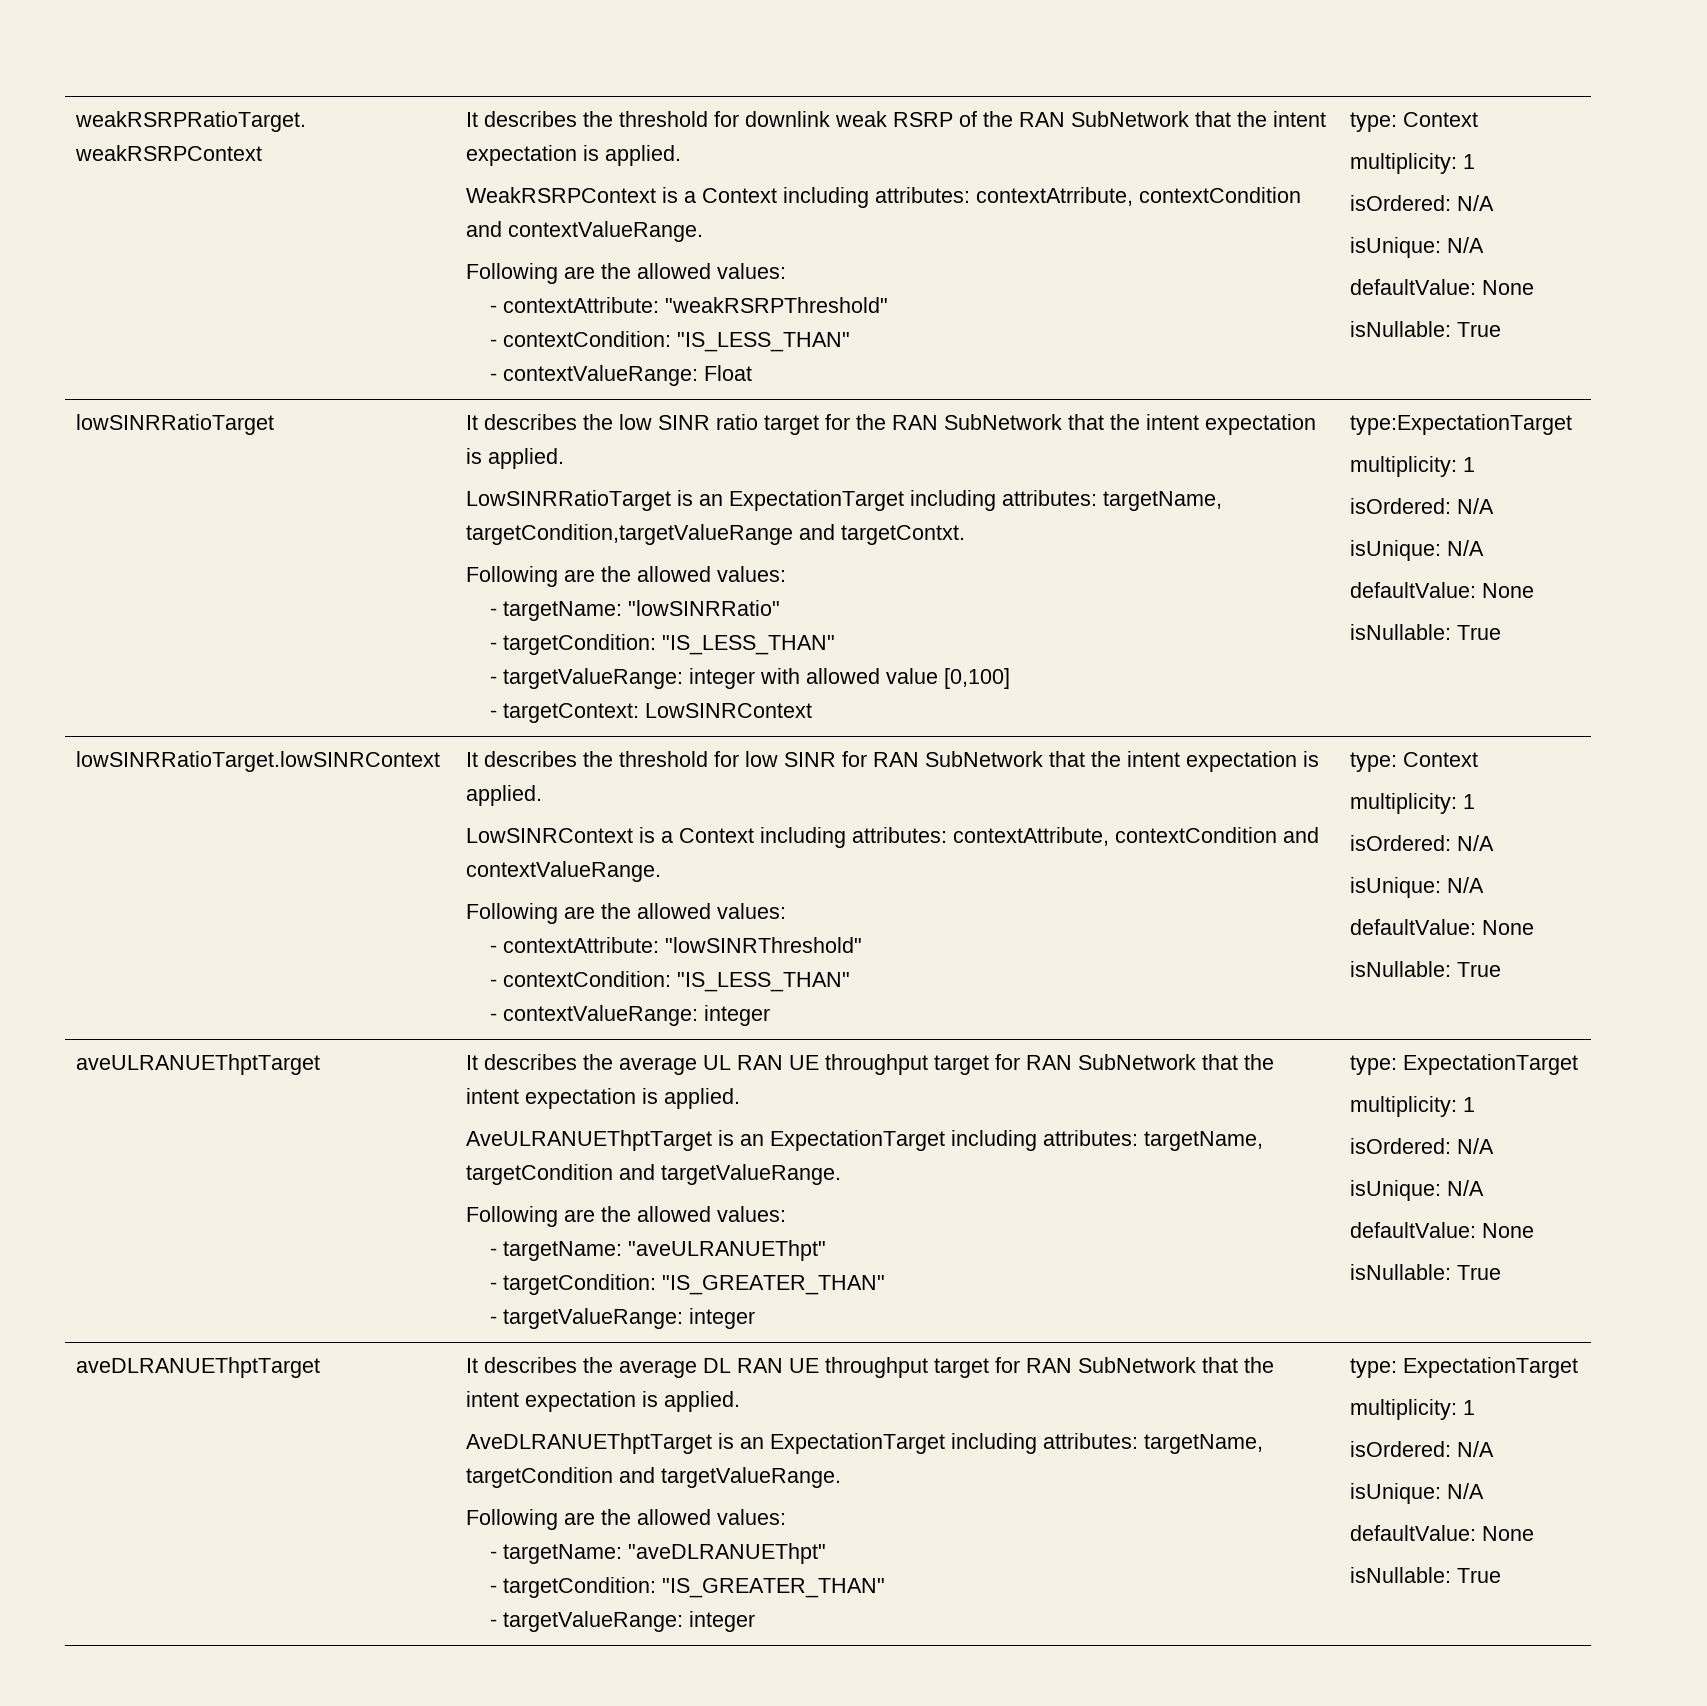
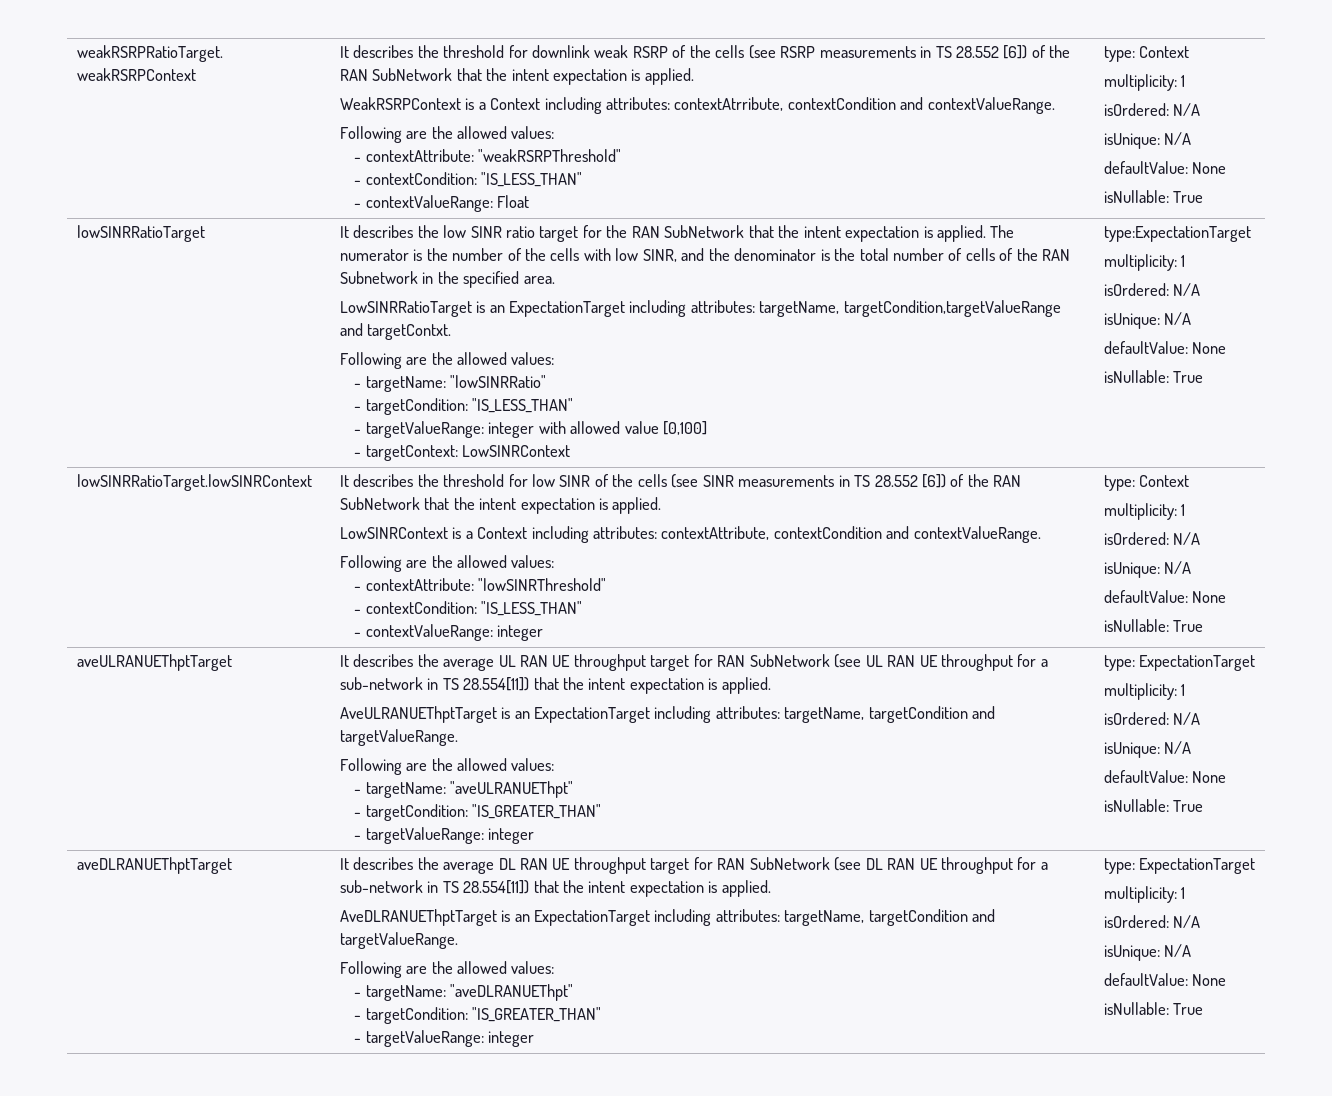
- It describes the threshold for downlink weak RSRP of the RAN SubNetwork that the intent expectation is applied.
+ It describes the threshold for downlink weak RSRP of the cells (see RSRP measurements in TS 28.552 [6]) of the RAN SubNetwork that the intent expectation is applied.
+ The numerator is the number of the cells with low SINR, and the denominator is the total number of cells of the RAN Subnetwork in the specified area.
- It describes the threshold for low SINR for RAN SubNetwork that the intent expectation is applied.
+ It describes the threshold for low SINR of the cells (see SINR measurements in TS 28.552 [6]) of the RAN SubNetwork that the intent expectation is applied.
- It describes the average UL RAN UE throughput target for RAN SubNetwork that the intent expectation is applied.
+ It describes the average UL RAN UE throughput target for RAN SubNetwork (see UL RAN UE throughput for a sub-network in TS 28.554[11]) that the intent expectation is applied.
- It describes the average DL RAN UE throughput target for RAN SubNetwork that the intent expectation is applied.
+ It describes the average DL RAN UE throughput target for RAN SubNetwork (see DL RAN UE throughput for a sub-network in TS 28.554[11]) that the intent expectation is applied.

